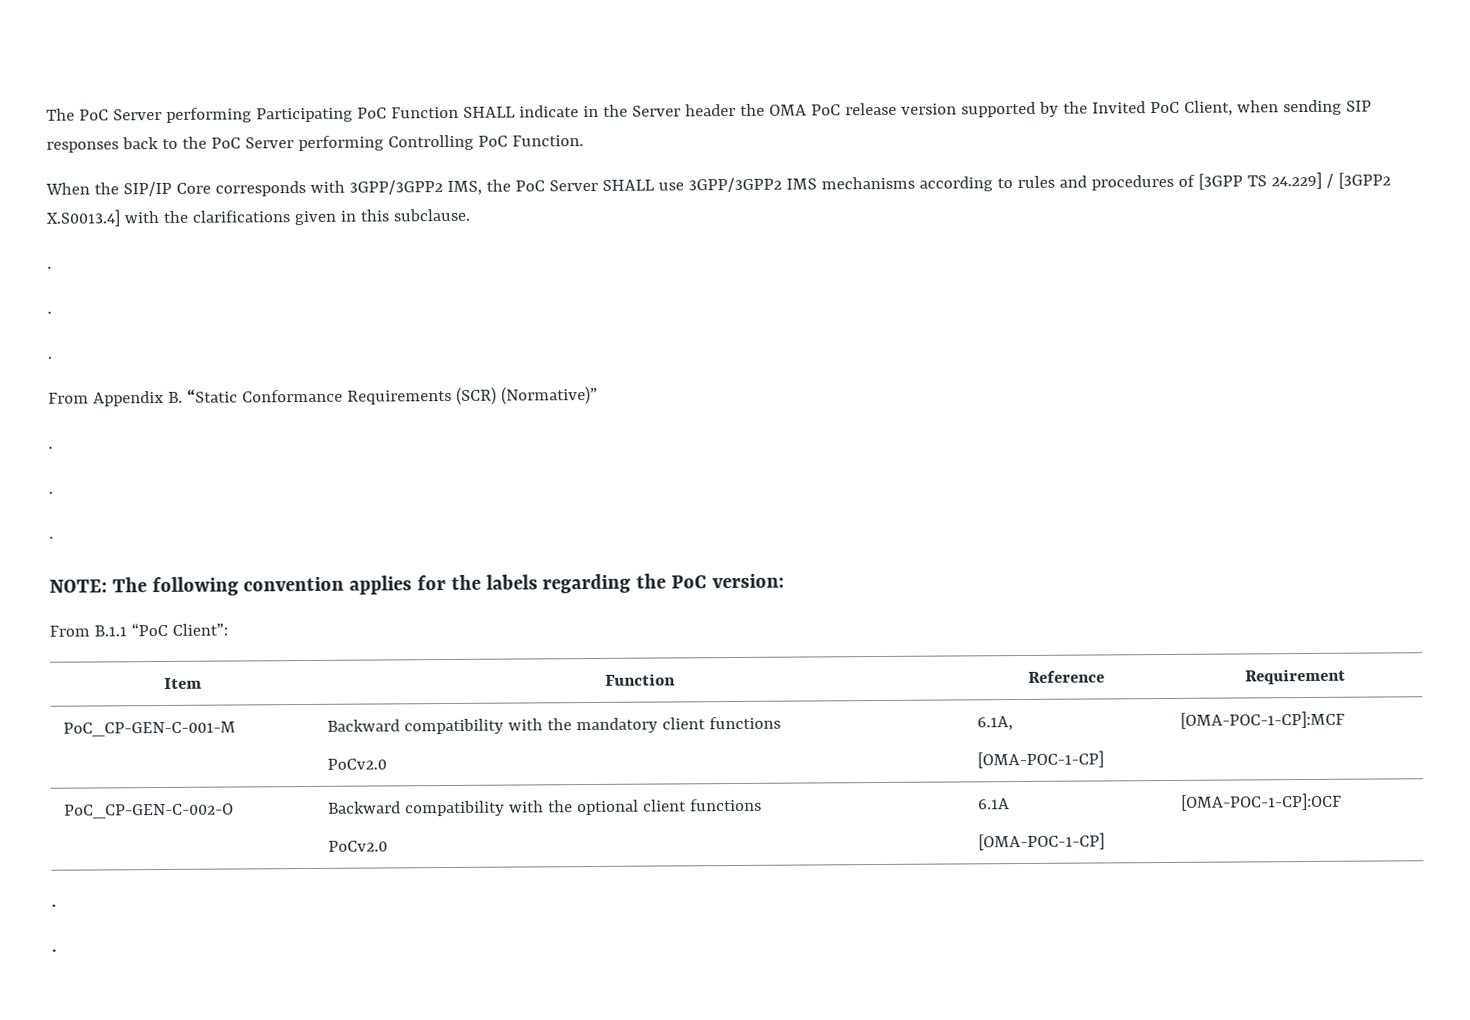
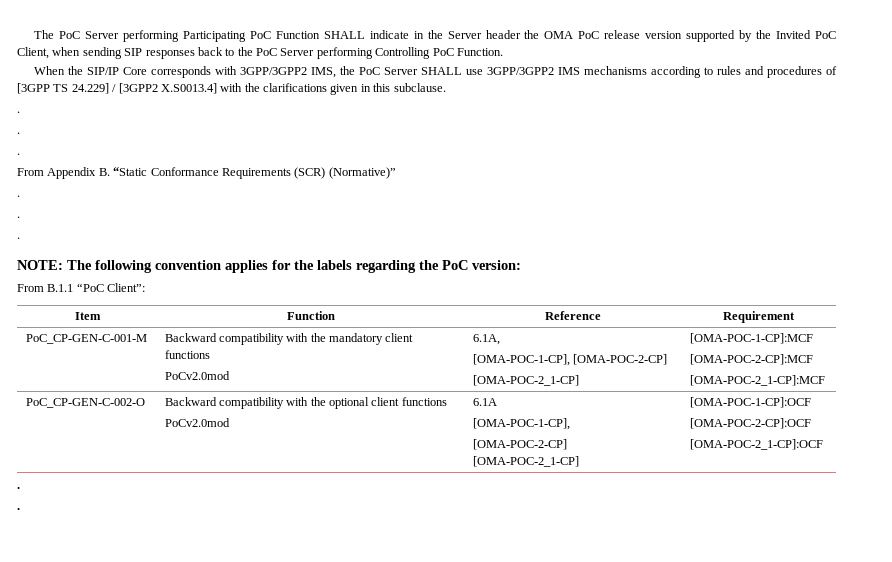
  PoC_CP-GEN-C-001-M | Backward compatibility with the mandatory client functions
- PoCv2.0 | 6.1A,
- [OMA-POC-1-CP] | [OMA-POC-1-CP]:MCF
+ PoCv2.0mod | 6.1A,
+ [OMA-POC-1-CP], [OMA-POC-2-CP]
+ [OMA-POC-2_1-CP] | [OMA-POC-1-CP]:MCF
+ [OMA-POC-2-CP]:MCF
+ [OMA-POC-2_1-CP]:MCF
  PoC_CP-GEN-C-002-O | Backward compatibility with the optional client functions
- PoCv2.0 | 6.1A
- [OMA-POC-1-CP] | [OMA-POC-1-CP]:OCF
+ PoCv2.0mod | 6.1A
+ [OMA-POC-1-CP],
+ [OMA-POC-2-CP] [OMA-POC-2_1-CP] | [OMA-POC-1-CP]:OCF
+ [OMA-POC-2-CP]:OCF
+ [OMA-POC-2_1-CP]:OCF

